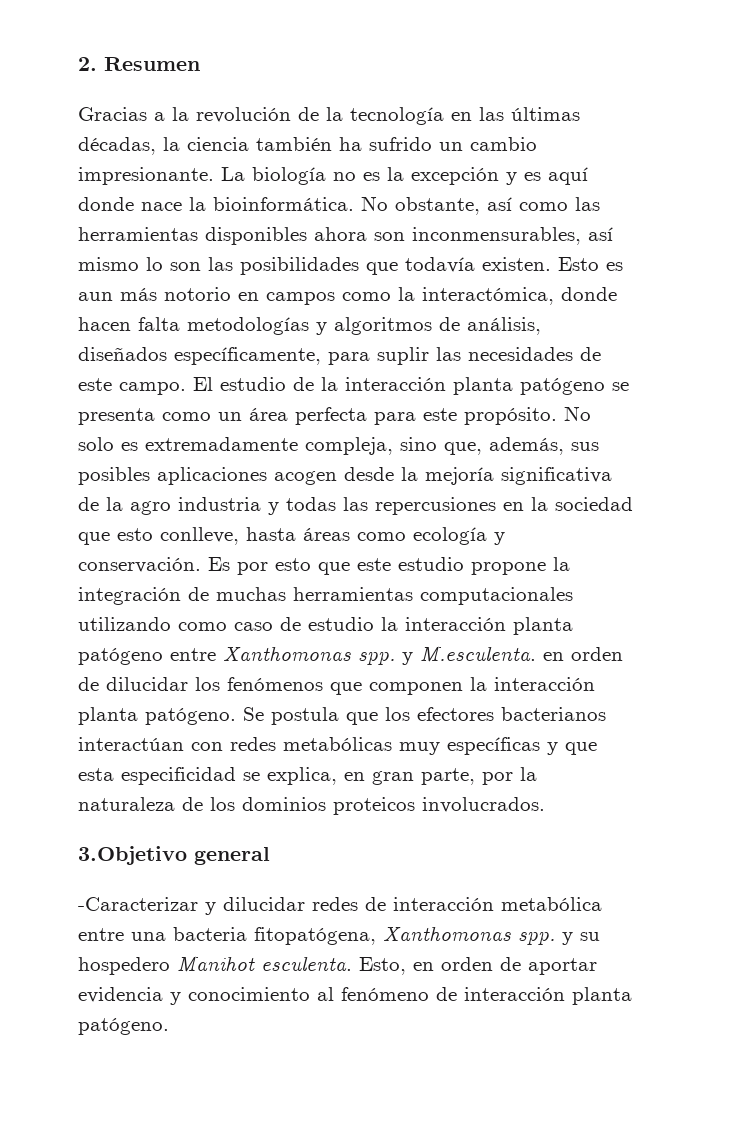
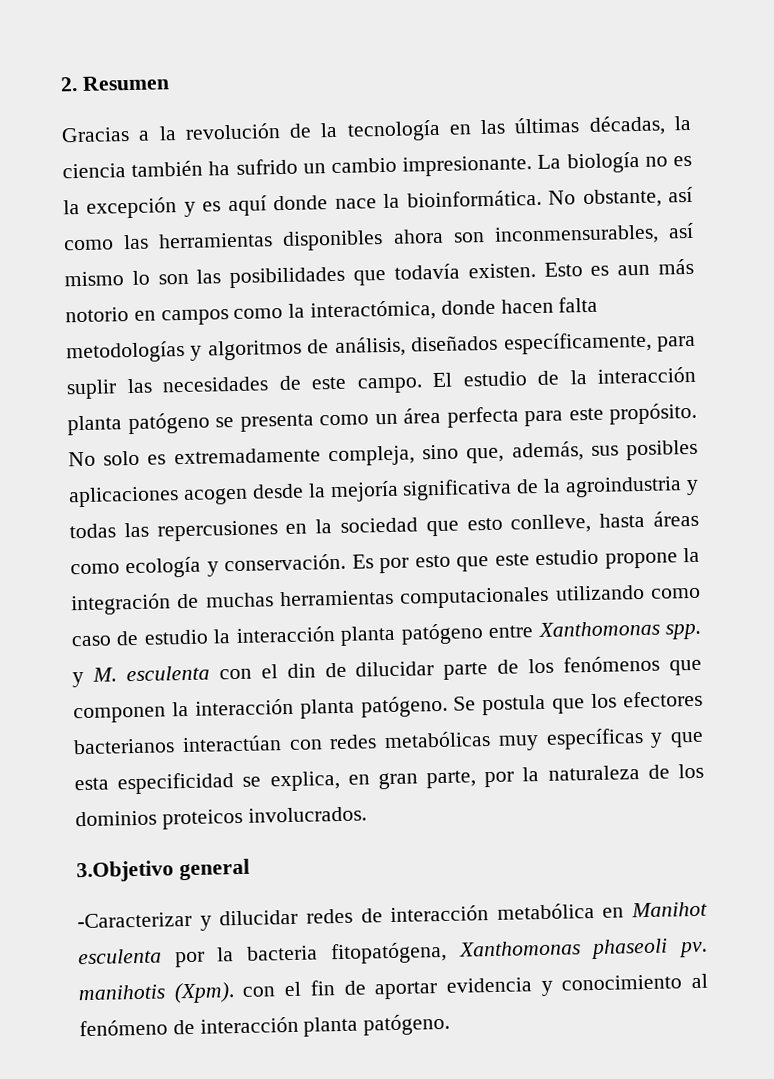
- No solo es extremadamente compleja, sino que, además, sus posibles aplicaciones acogen desde la mejoría significativa de la agro industria y todas las repercusiones en la sociedad que esto conlleve, hasta áreas como ecología y conservación.
+ No solo es extremadamente compleja, sino que, además, sus posibles aplicaciones acogen desde la mejoría significativa de la agroindustria y todas las repercusiones en la sociedad que esto conlleve, hasta áreas como ecología y conservación.
- Es por esto que este estudio propone la integración de muchas herramientas computacionales utilizando como caso de estudio la interacción planta patógeno entre Xanthomonas spp. y M.esculenta. en orden de dilucidar los fenómenos que componen la interacción planta patógeno.
+ Es por esto que este estudio propone la integración de muchas herramientas computacionales utilizando como caso de estudio la interacción planta patógeno entre Xanthomonas spp. y M. esculenta con el din de dilucidar parte de los fenómenos que componen la interacción planta patógeno.
- -Caracterizar y dilucidar redes de interacción metabólica entre una bacteria fitopatógena, Xanthomonas spp. y su hospedero Manihot esculenta. Esto, en orden de aportar evidencia y conocimiento al fenómeno de interacción planta patógeno.
+ -Caracterizar y dilucidar redes de interacción metabólica en Manihot esculenta por la bacteria fitopatógena, Xanthomonas phaseoli pv. manihotis (Xpm). con el fin de aportar evidencia y conocimiento al fenómeno de interacción planta patógeno.

